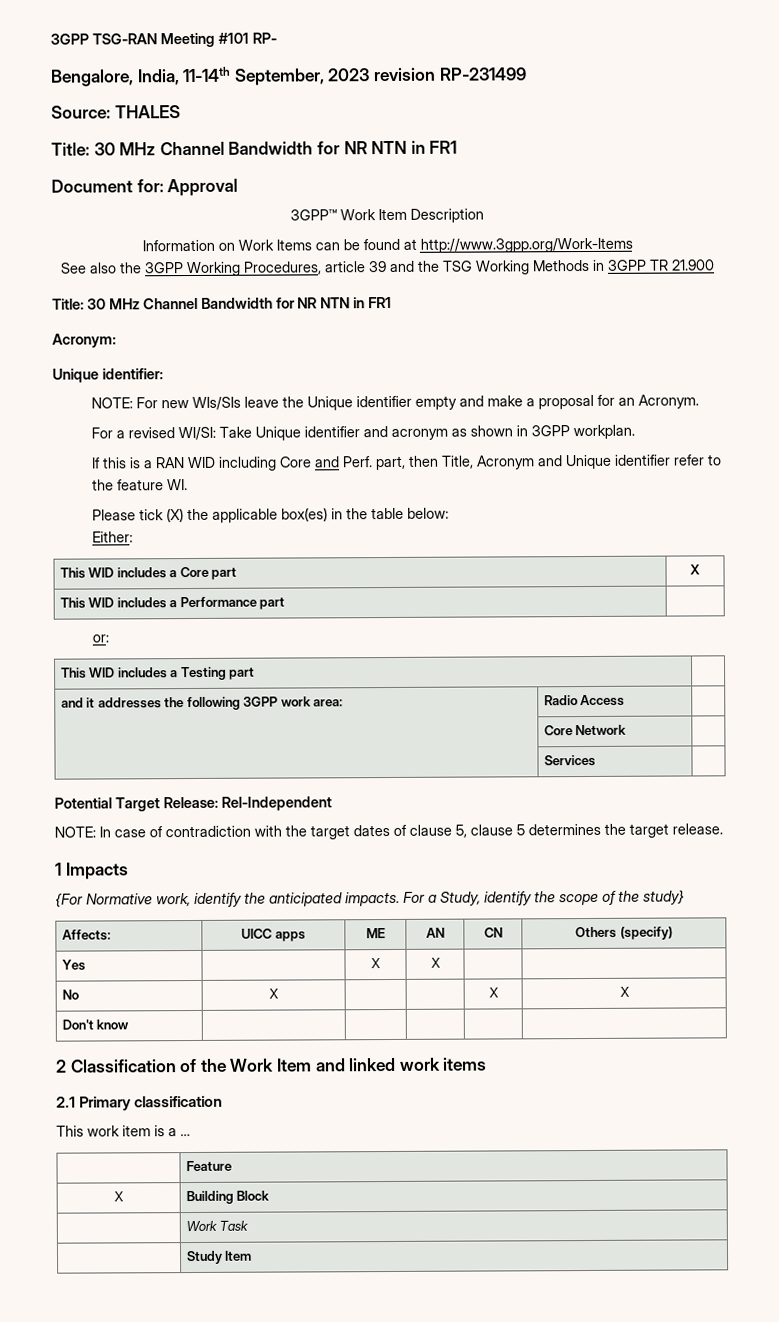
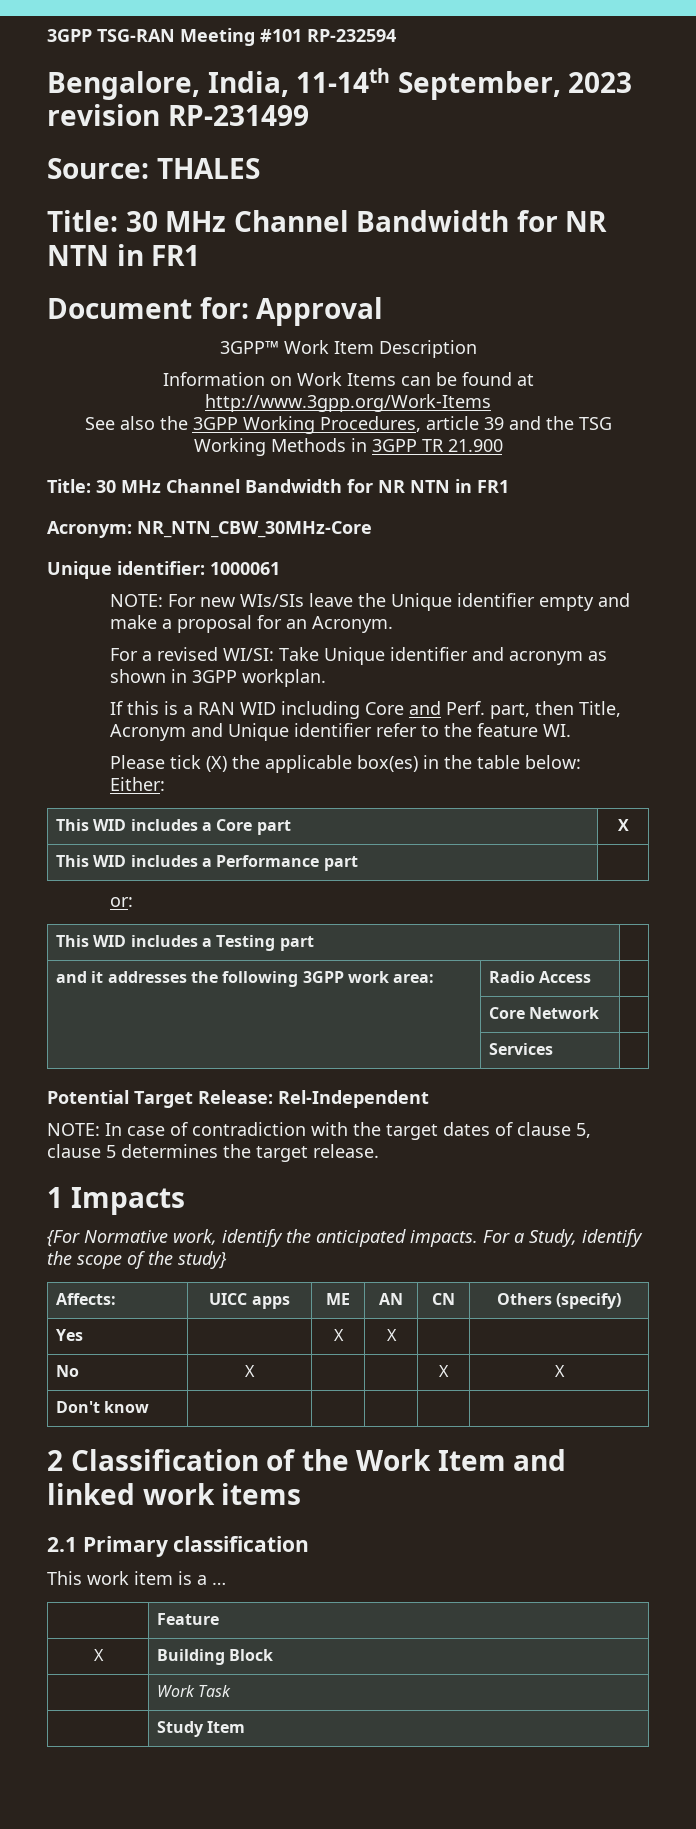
- 3GPP TSG-RAN Meeting #101 RP-
+ 3GPP TSG-RAN Meeting #101 RP-232594
- Acronym:
+ Acronym: NR_NTN_CBW_30MHz-Core
- Unique identifier:
+ Unique identifier: 1000061

